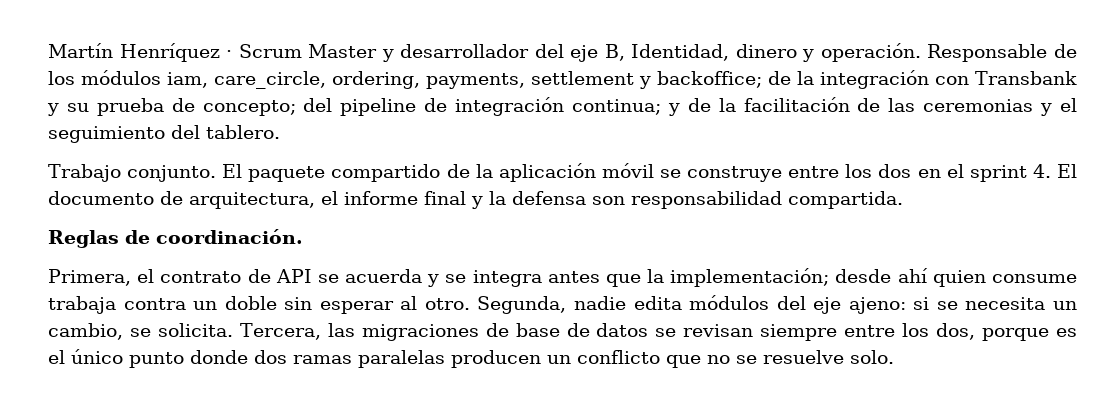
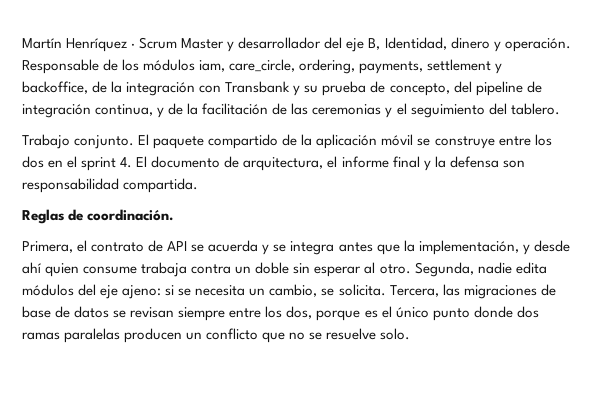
- Responsable de los módulos iam, care_circle, ordering, payments, settlement y backoffice; de la integración con Transbank y su prueba de concepto; del pipeline de integración continua; y de la facilitación de las ceremonias y el seguimiento del tablero.
+ Responsable de los módulos iam, care_circle, ordering, payments, settlement y backoffice, de la integración con Transbank y su prueba de concepto, del pipeline de integración continua, y de la facilitación de las ceremonias y el seguimiento del tablero.
- Primera, el contrato de API se acuerda y se integra antes que la implementación; desde ahí quien consume trabaja contra un doble sin esperar al otro.
+ Primera, el contrato de API se acuerda y se integra antes que la implementación, y desde ahí quien consume trabaja contra un doble sin esperar al otro.

